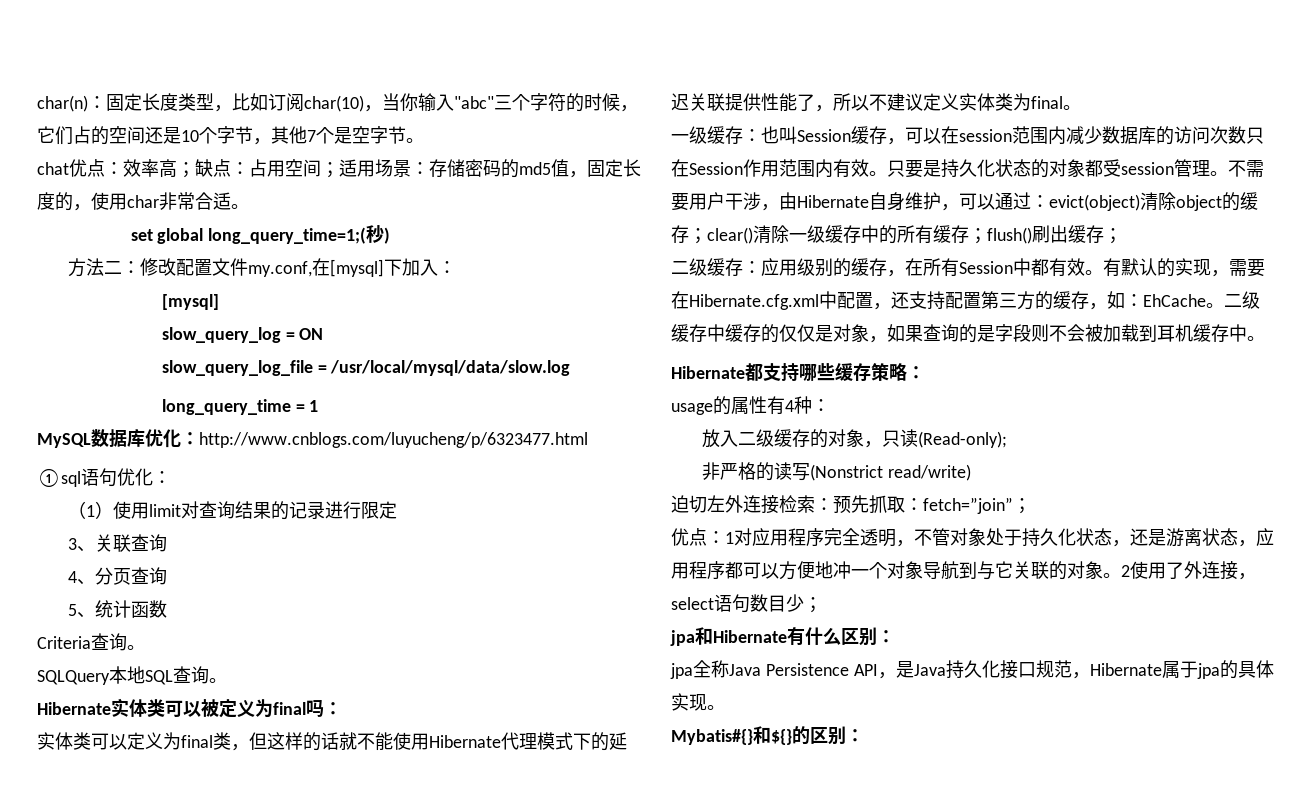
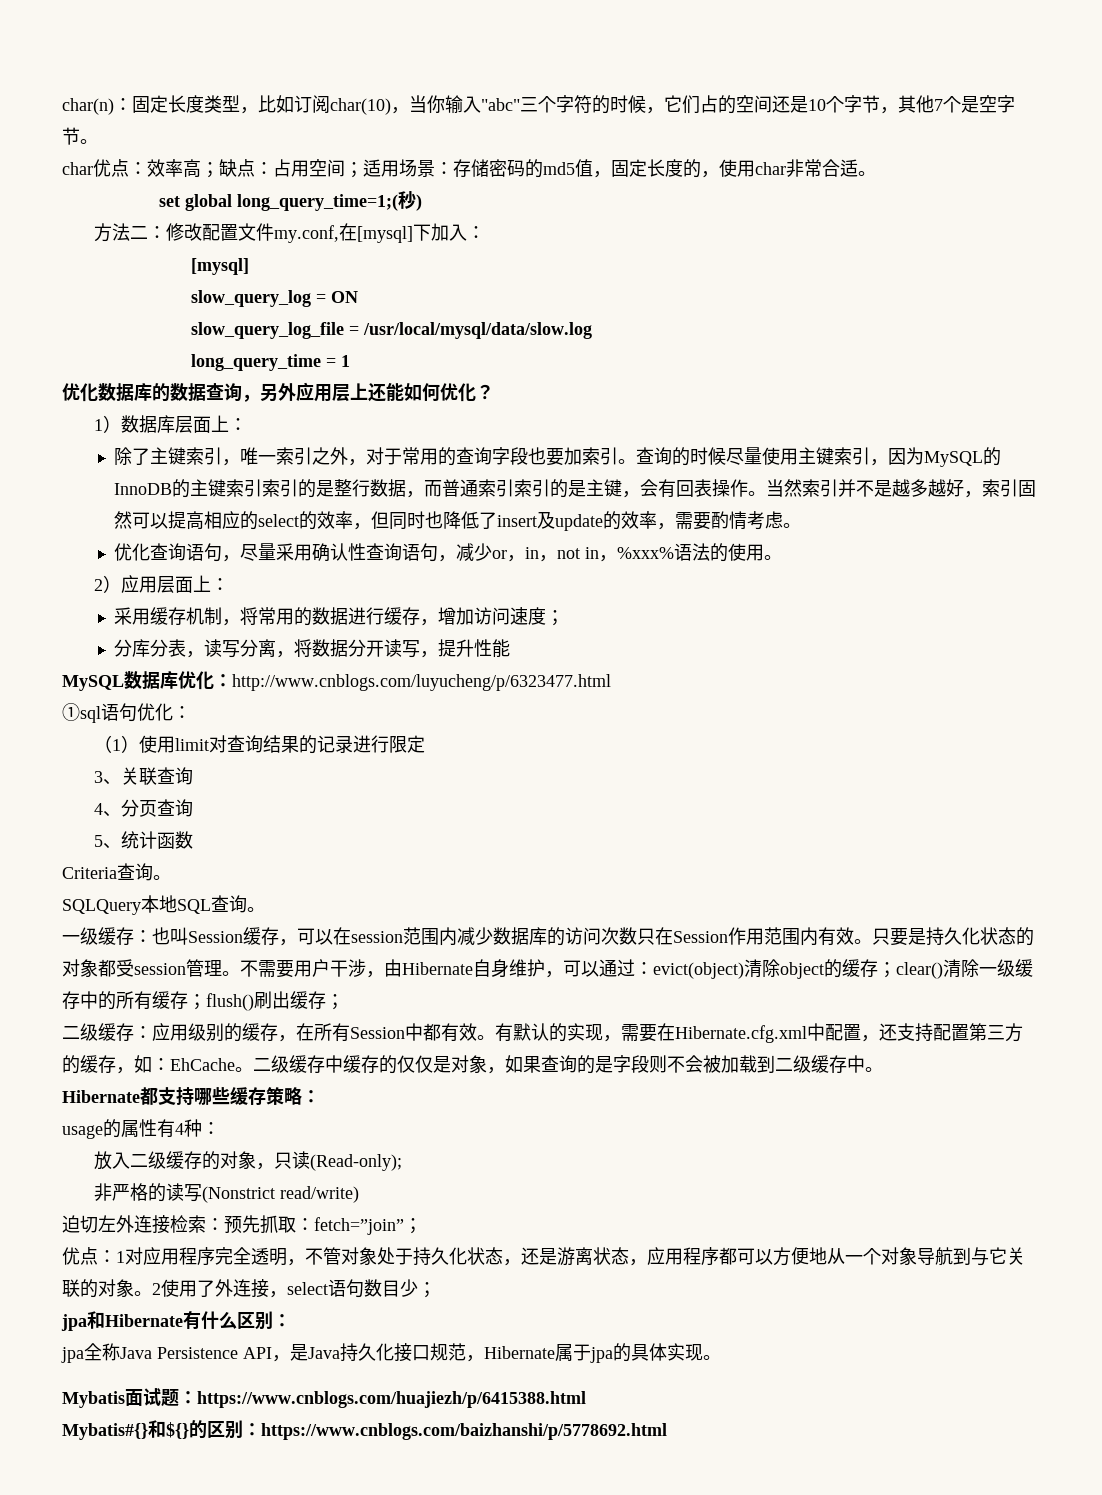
- chat优点：效率高；缺点：占用空间；适用场景：存储密码的md5值，固定长度的，使用char非常合适。
+ char优点：效率高；缺点：占用空间；适用场景：存储密码的md5值，固定长度的，使用char非常合适。
+ 优化数据库的数据查询，另外应用层上还能如何优化？
+ 1）数据库层面上：
+ 除了主键索引，唯一索引之外，对于常用的查询字段也要加索引。查询的时候尽量使用主键索引，因为MySQL的InnoDB的主键索引索引的是整行数据，而普通索引索引的是主键，会有回表操作。当然索引并不是越多越好，索引固然可以提高相应的select的效率，但同时也降低了insert及update的效率，需要酌情考虑。
+ 优化查询语句，尽量采用确认性查询语句，减少or，in，not in，%xxx%语法的使用。
+ 2）应用层面上：
+ 采用缓存机制，将常用的数据进行缓存，增加访问速度；
+ 分库分表，读写分离，将数据分开读写，提升性能
- Hibernate实体类可以被定义为final吗：
- 实体类可以定义为final类，但这样的话就不能使用Hibernate代理模式下的延迟关联提供性能了，所以不建议定义实体类为final。
- 二级缓存中缓存的仅仅是对象，如果查询的是字段则不会被加载到耳机缓存中。
+ 二级缓存中缓存的仅仅是对象，如果查询的是字段则不会被加载到二级缓存中。
- 优点：1对应用程序完全透明，不管对象处于持久化状态，还是游离状态，应用程序都可以方便地冲一个对象导航到与它关联的对象。
+ 优点：1对应用程序完全透明，不管对象处于持久化状态，还是游离状态，应用程序都可以方便地从一个对象导航到与它关联的对象。
+ Mybatis面试题：https://www.cnblogs.com/huajiezh/p/6415388.html
- Mybatis#{}和${}的区别：
+ Mybatis#{}和${}的区别：https://www.cnblogs.com/baizhanshi/p/5778692.html

